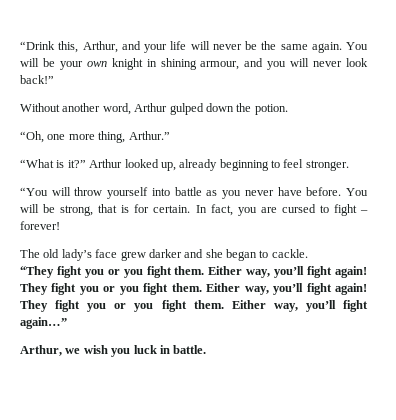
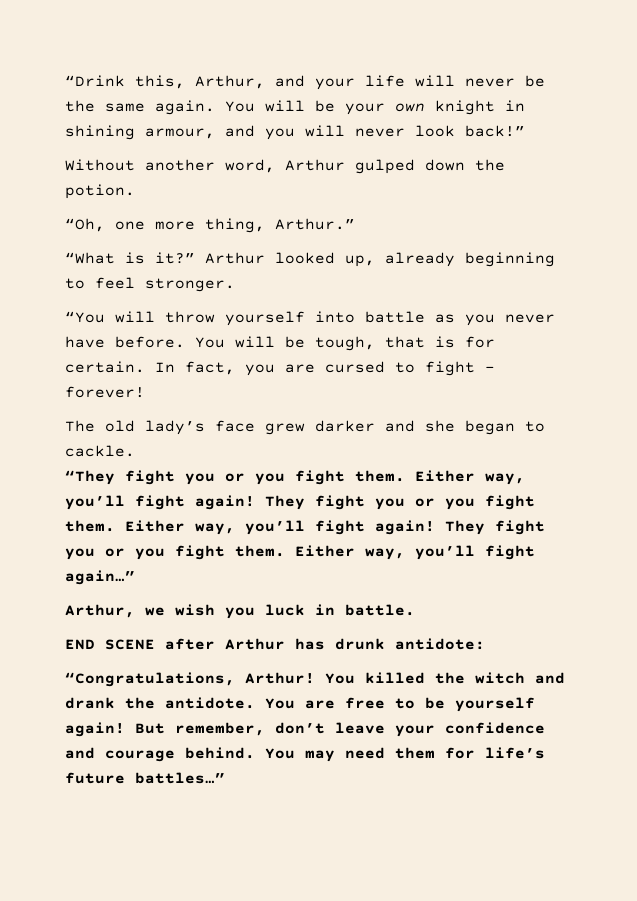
- You will be strong, that is for certain.
+ You will be tough, that is for certain.
+ END SCENE after Arthur has drunk antidote:
+ “Congratulations, Arthur! You killed the witch and drank the antidote. You are free to be yourself again! But remember, don’t leave your confidence and courage behind. You may need them for life’s future battles…”

